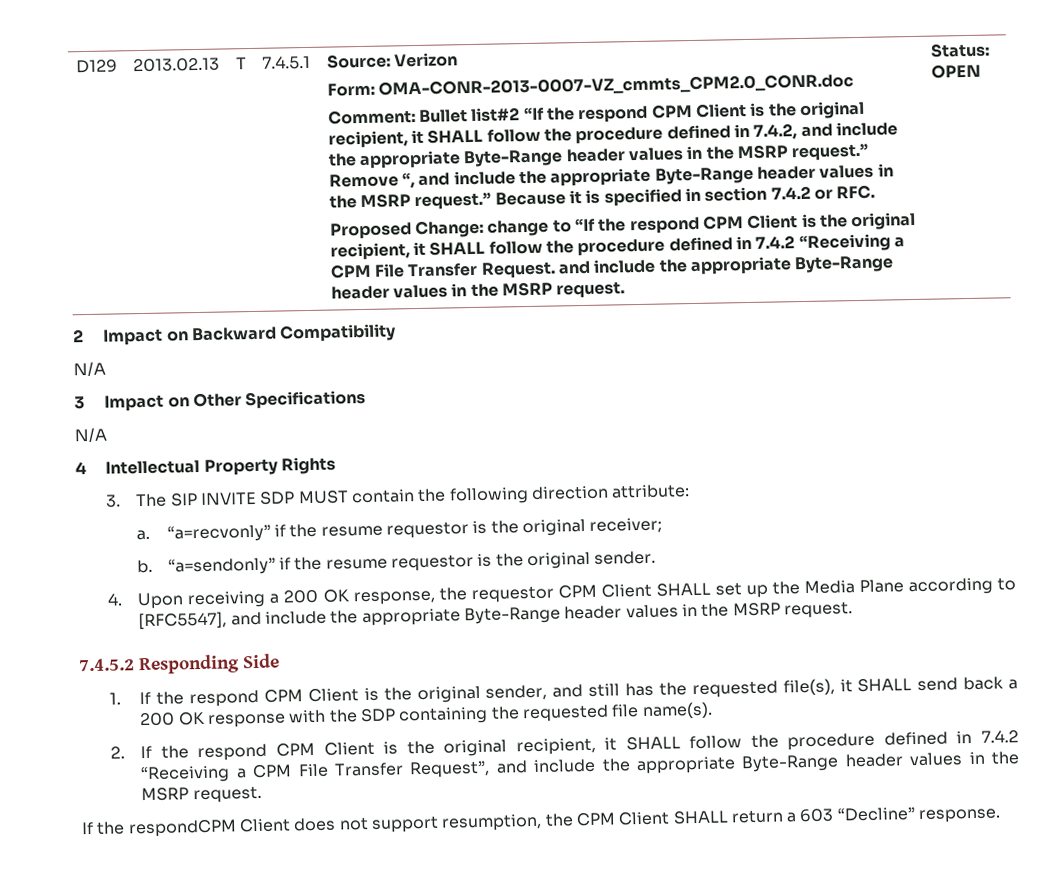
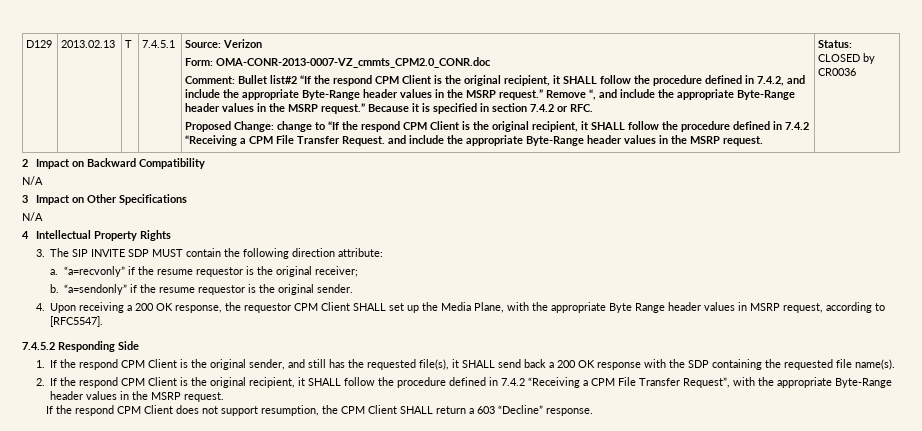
- Status: OPEN
+ Status: CLOSED by CR0036
- 4. Upon receiving a 200 OK response, the requestor CPM Client SHALL set up the Media Plane according to [RFC5547], and include the appropriate Byte-Range header values in the MSRP request.
+ 4. Upon receiving a 200 OK response, the requestor CPM Client SHALL set up the Media Plane, with the appropriate Byte Range header values in MSRP request, according to [RFC5547].
- 2. If the respond CPM Client is the original recipient, it SHALL follow the procedure defined in 7.4.2 “Receiving a CPM File Transfer Request”, and include the appropriate Byte-Range header values in the MSRP request.
+ 2. If the respond CPM Client is the original recipient, it SHALL follow the procedure defined in 7.4.2 “Receiving a CPM File Transfer Request”, with the appropriate Byte-Range header values in the MSRP request.
- If the respondCPM Client does not support resumption, the CPM Client SHALL return a 603 “Decline” response.
+ If the respond CPM Client does not support resumption, the CPM Client SHALL return a 603 “Decline” response.

